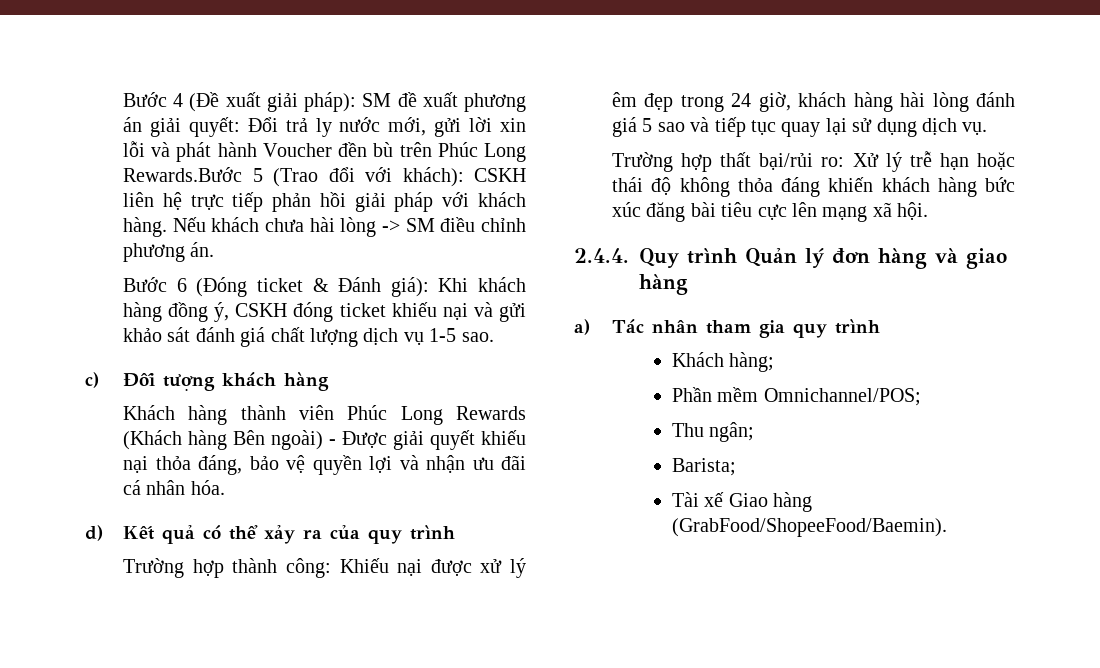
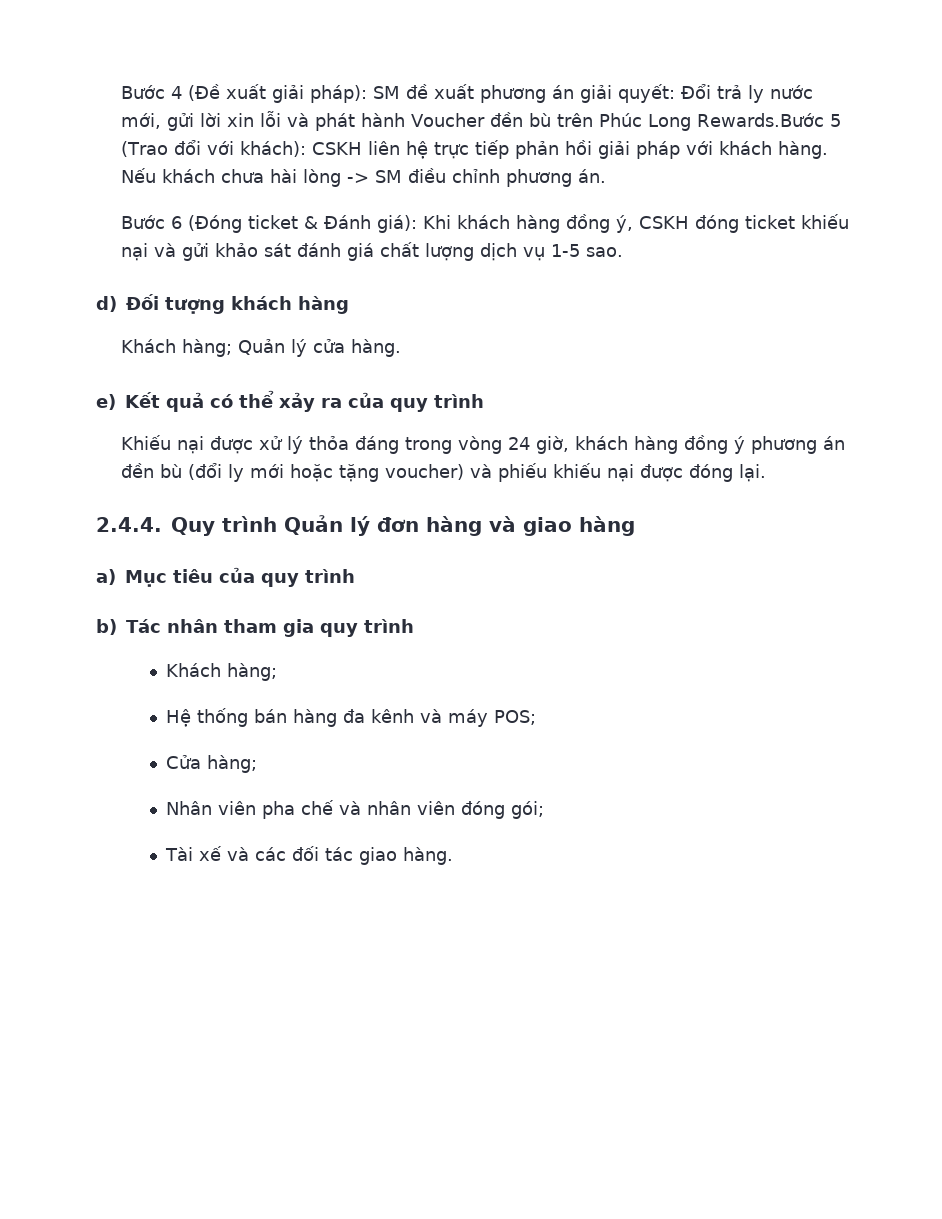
- c) Đối tượng khách hàng
+ d) Đối tượng khách hàng
- Khách hàng thành viên Phúc Long Rewards (Khách hàng Bên ngoài) - Được giải quyết khiếu nại thỏa đáng, bảo vệ quyền lợi và nhận ưu đãi cá nhân hóa.
- d) Kết quả có thể xảy ra của quy trình
+ Khách hàng; Quản lý cửa hàng.
+ e) Kết quả có thể xảy ra của quy trình
- Trường hợp thành công: Khiếu nại được xử lý êm đẹp trong 24 giờ, khách hàng hài lòng đánh giá 5 sao và tiếp tục quay lại sử dụng dịch vụ.
- Trường hợp thất bại/rủi ro: Xử lý trễ hạn hoặc thái độ không thỏa đáng khiến khách hàng bức xúc đăng bài tiêu cực lên mạng xã hội.
+ Khiếu nại được xử lý thỏa đáng trong vòng 24 giờ, khách hàng đồng ý phương án đền bù (đổi ly mới hoặc tặng voucher) và phiếu khiếu nại được đóng lại.
- a) Tác nhân tham gia quy trình
+ a) Mục tiêu của quy trình
+ b) Tác nhân tham gia quy trình
- Phần mềm Omnichannel/POS;
- Thu ngân;
- Barista;
- Tài xế Giao hàng (GrabFood/ShopeeFood/Baemin).
+ Hệ thống bán hàng đa kênh và máy POS;
+ Cửa hàng;
+ Nhân viên pha chế và nhân viên đóng gói;
+ Tài xế và các đối tác giao hàng.

